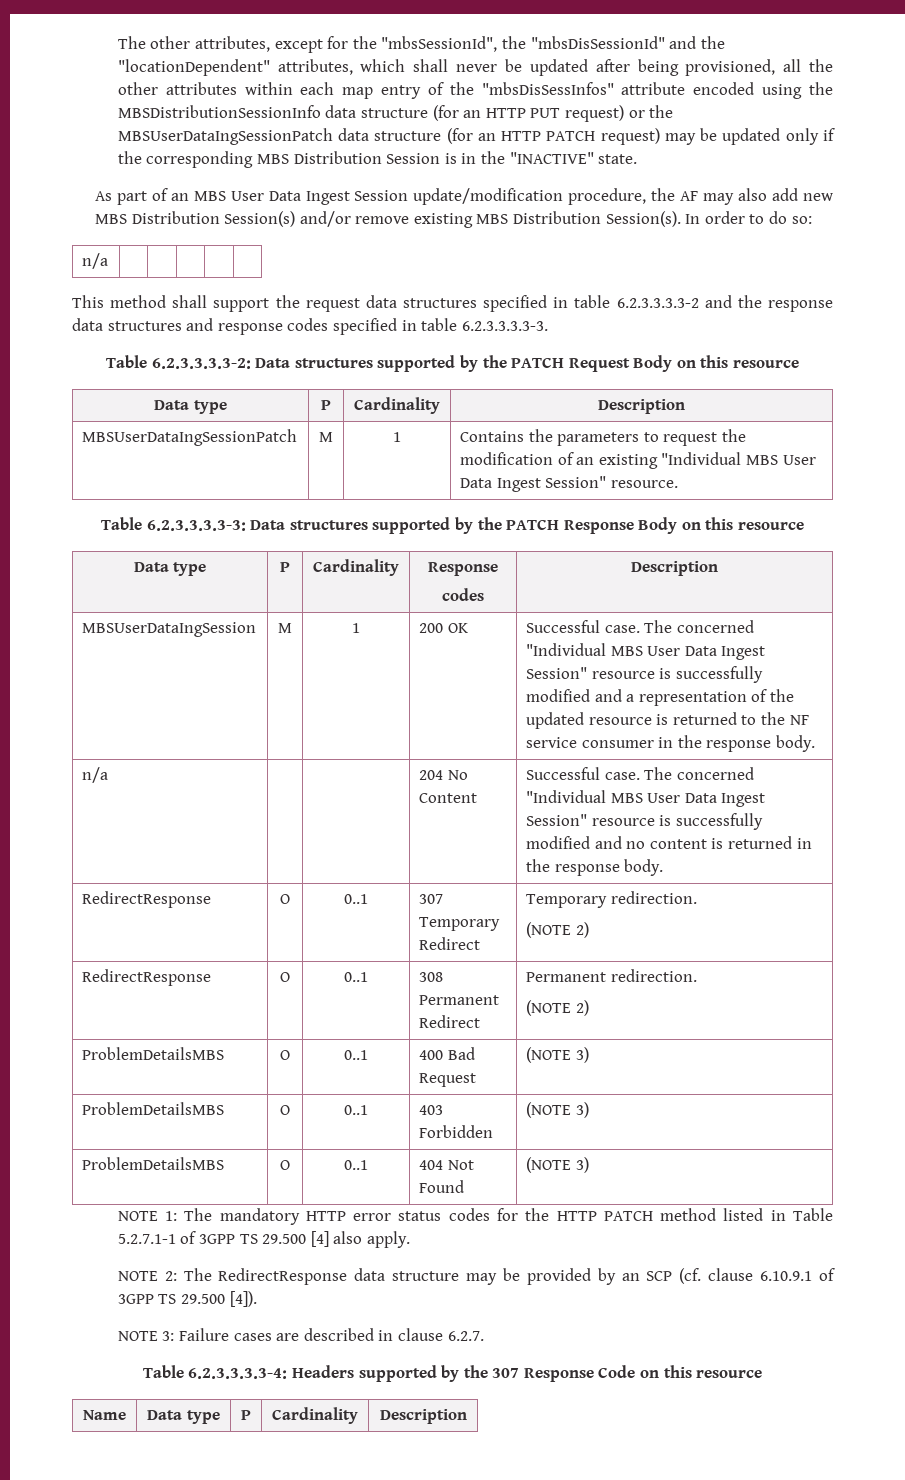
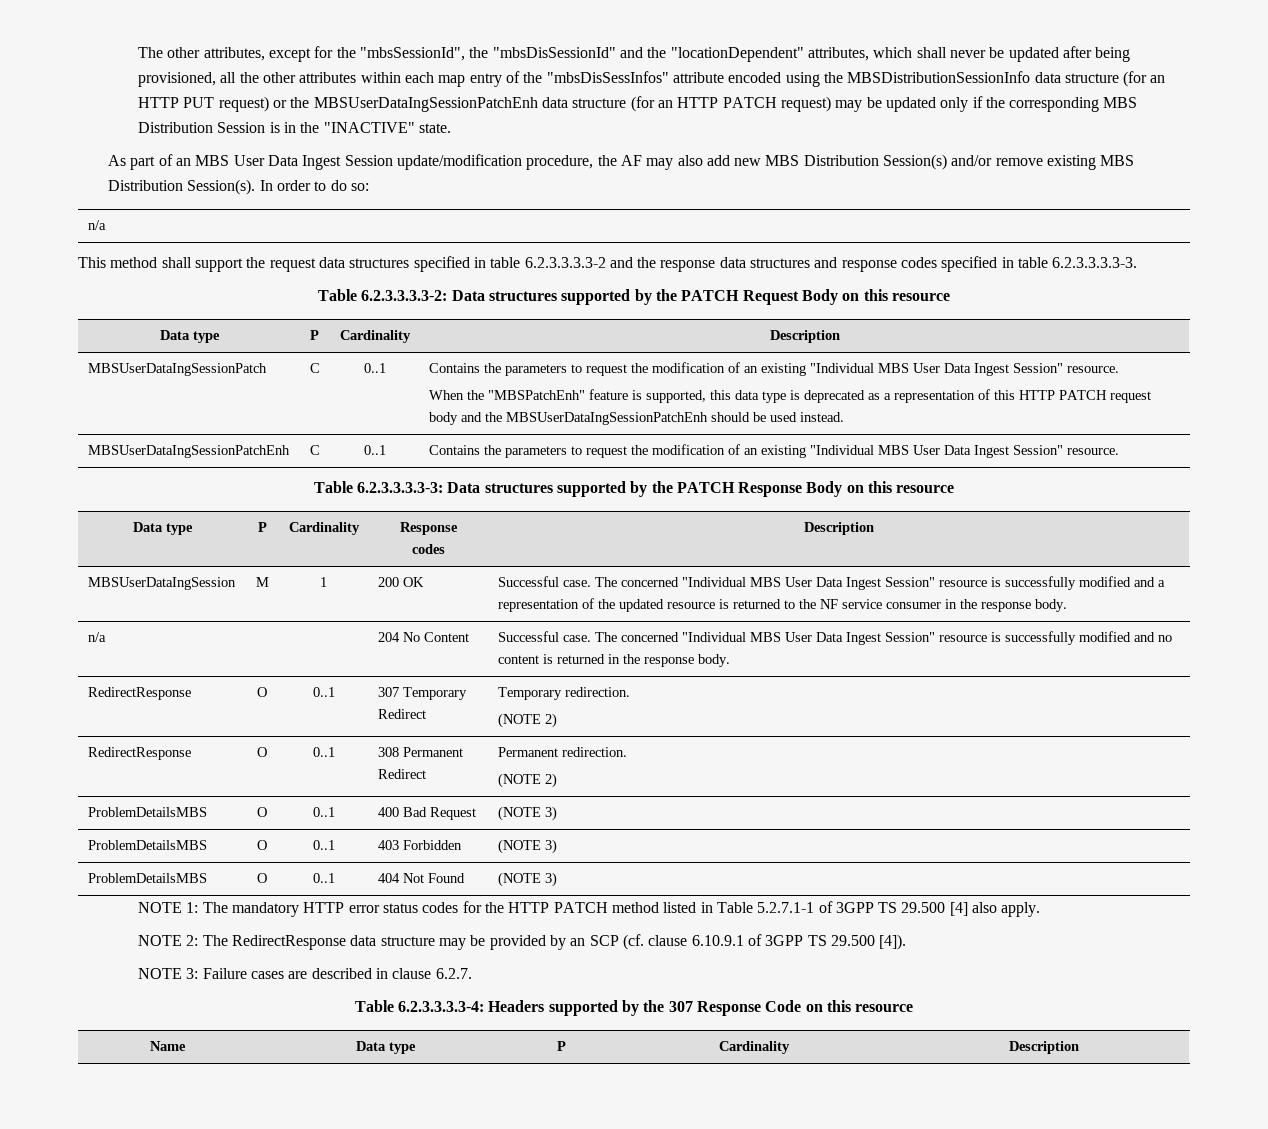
- The other attributes, except for the "mbsSessionId", the "mbsDisSessionId" and the "locationDependent" attributes, which shall never be updated after being provisioned, all the other attributes within each map entry of the "mbsDisSessInfos" attribute encoded using the MBSDistributionSessionInfo data structure (for an HTTP PUT request) or the MBSUserDataIngSessionPatch data structure (for an HTTP PATCH request) may be updated only if the corresponding MBS Distribution Session is in the "INACTIVE" state.
+ The other attributes, except for the "mbsSessionId", the "mbsDisSessionId" and the "locationDependent" attributes, which shall never be updated after being provisioned, all the other attributes within each map entry of the "mbsDisSessInfos" attribute encoded using the MBSDistributionSessionInfo data structure (for an HTTP PUT request) or the MBSUserDataIngSessionPatchEnh data structure (for an HTTP PATCH request) may be updated only if the corresponding MBS Distribution Session is in the "INACTIVE" state.
- MBSUserDataIngSessionPatch | M | 1 | Contains the parameters to request the modification of an existing "Individual MBS User Data Ingest Session" resource.
+ MBSUserDataIngSessionPatch | C | 0..1 | Contains the parameters to request the modification of an existing "Individual MBS User Data Ingest Session" resource.
+ When the "MBSPatchEnh" feature is supported, this data type is deprecated as a representation of this HTTP PATCH request body and the MBSUserDataIngSessionPatchEnh should be used instead.
+ MBSUserDataIngSessionPatchEnh | C | 0..1 | Contains the parameters to request the modification of an existing "Individual MBS User Data Ingest Session" resource.

